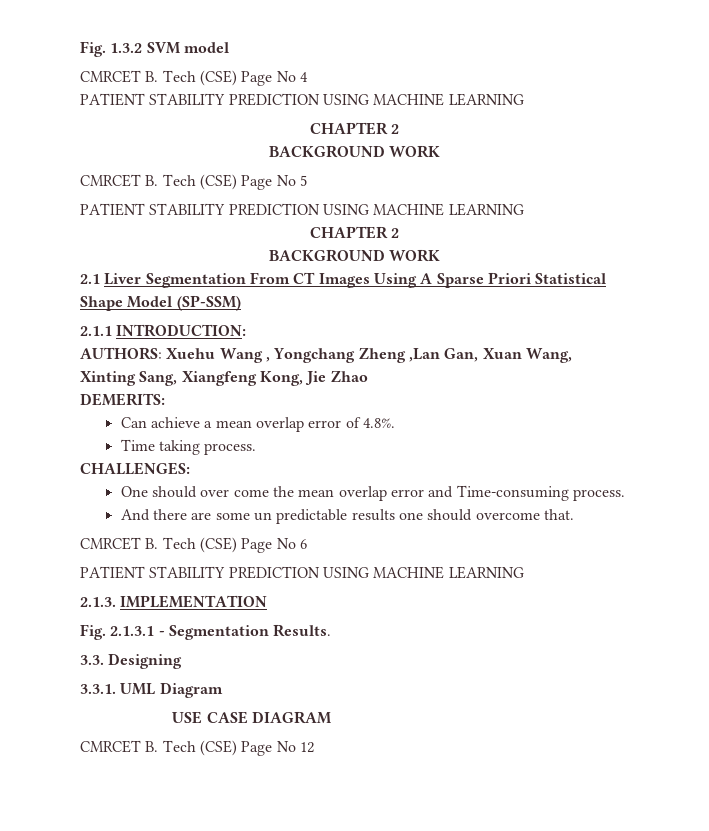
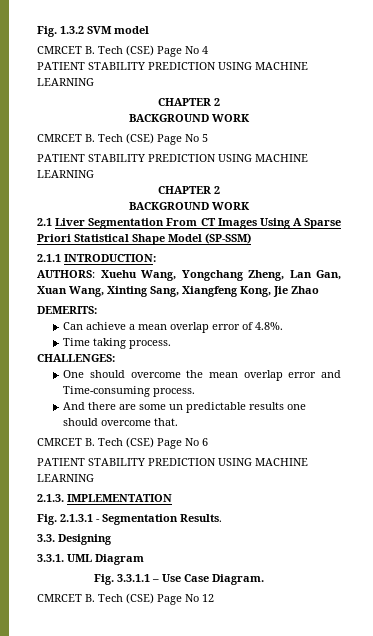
- AUTHORS: Xuehu Wang , Yongchang Zheng ,Lan Gan, Xuan Wang, Xinting Sang, Xiangfeng Kong, Jie Zhao
+ AUTHORS: Xuehu Wang, Yongchang Zheng, Lan Gan, Xuan Wang, Xinting Sang, Xiangfeng Kong, Jie Zhao
- One should over come the mean overlap error and Time-consuming process.
+ One should overcome the mean overlap error and Time-consuming process.
- USE CASE DIAGRAM
+ Fig. 3.3.1.1 – Use Case Diagram.

